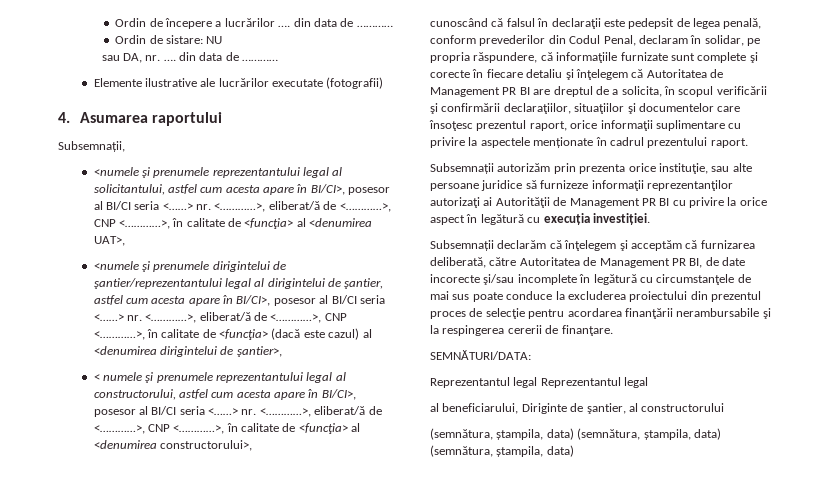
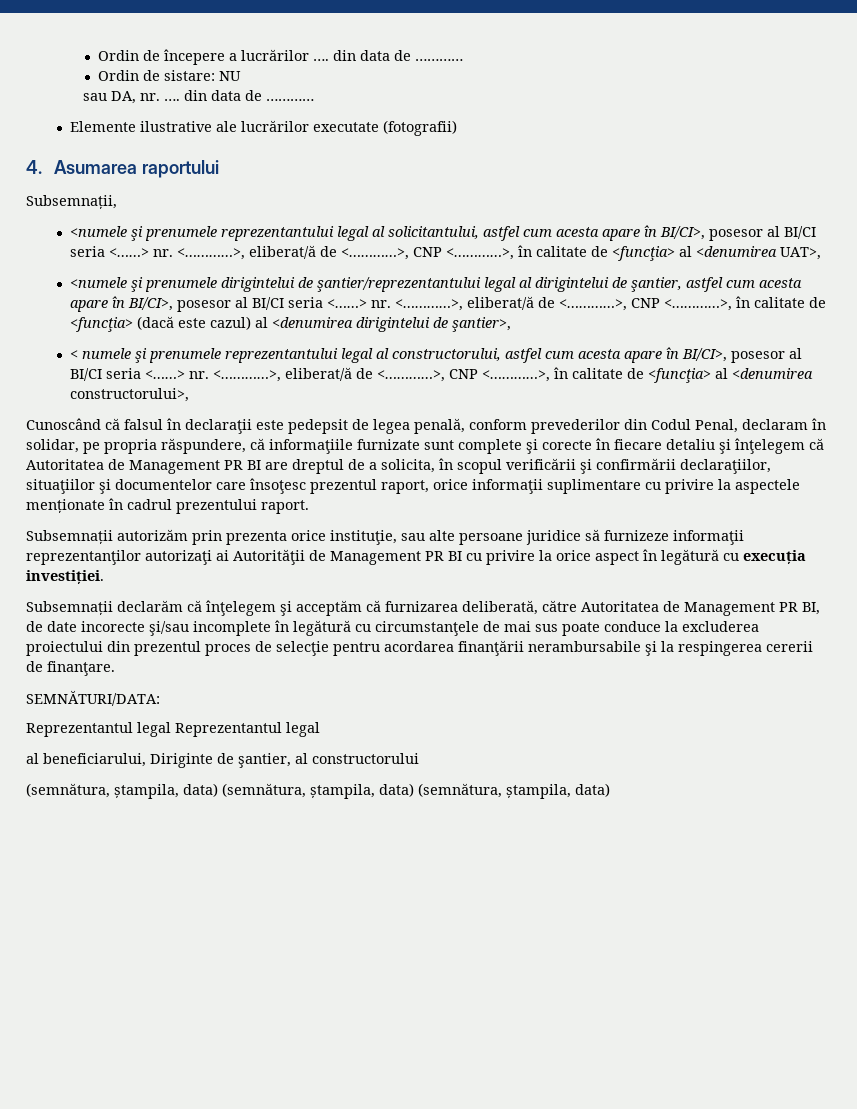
- cunoscând că falsul în declaraţii este pedepsit de legea penală, conform prevederilor din Codul Penal, declaram în solidar, pe propria răspundere, că informaţiile furnizate sunt complete şi corecte în fiecare detaliu şi înţelegem că Autoritatea de Management PR BI are dreptul de a solicita, în scopul verificării şi confirmării declaraţiilor, situaţiilor şi documentelor care însoţesc prezentul raport, orice informaţii suplimentare cu privire la aspectele menționate în cadrul prezentului raport.
+ Cunoscând că falsul în declaraţii este pedepsit de legea penală, conform prevederilor din Codul Penal, declaram în solidar, pe propria răspundere, că informaţiile furnizate sunt complete şi corecte în fiecare detaliu şi înţelegem că Autoritatea de Management PR BI are dreptul de a solicita, în scopul verificării şi confirmării declaraţiilor, situaţiilor şi documentelor care însoţesc prezentul raport, orice informaţii suplimentare cu privire la aspectele menționate în cadrul prezentului raport.

